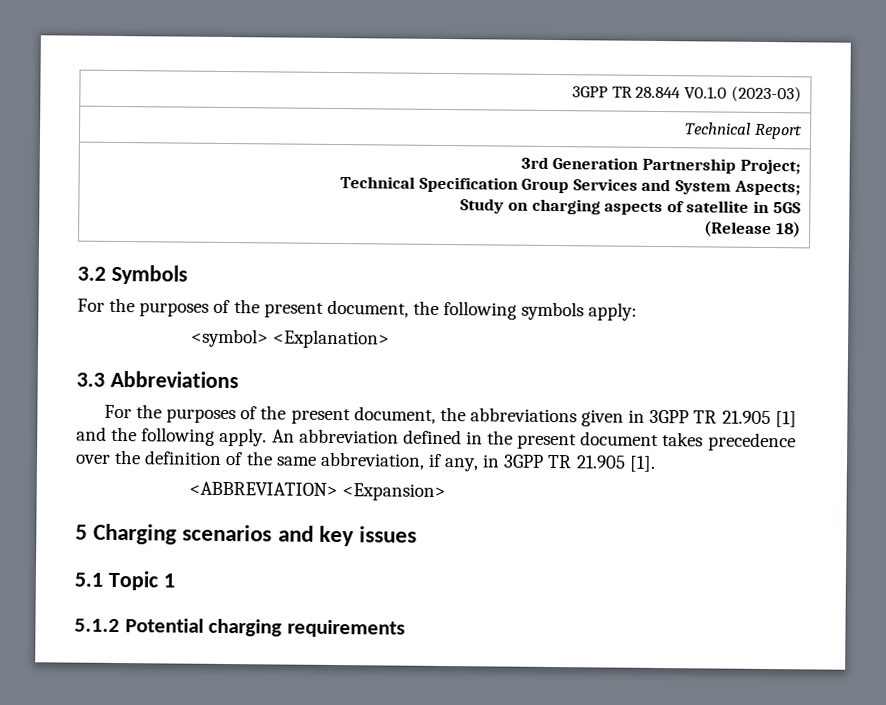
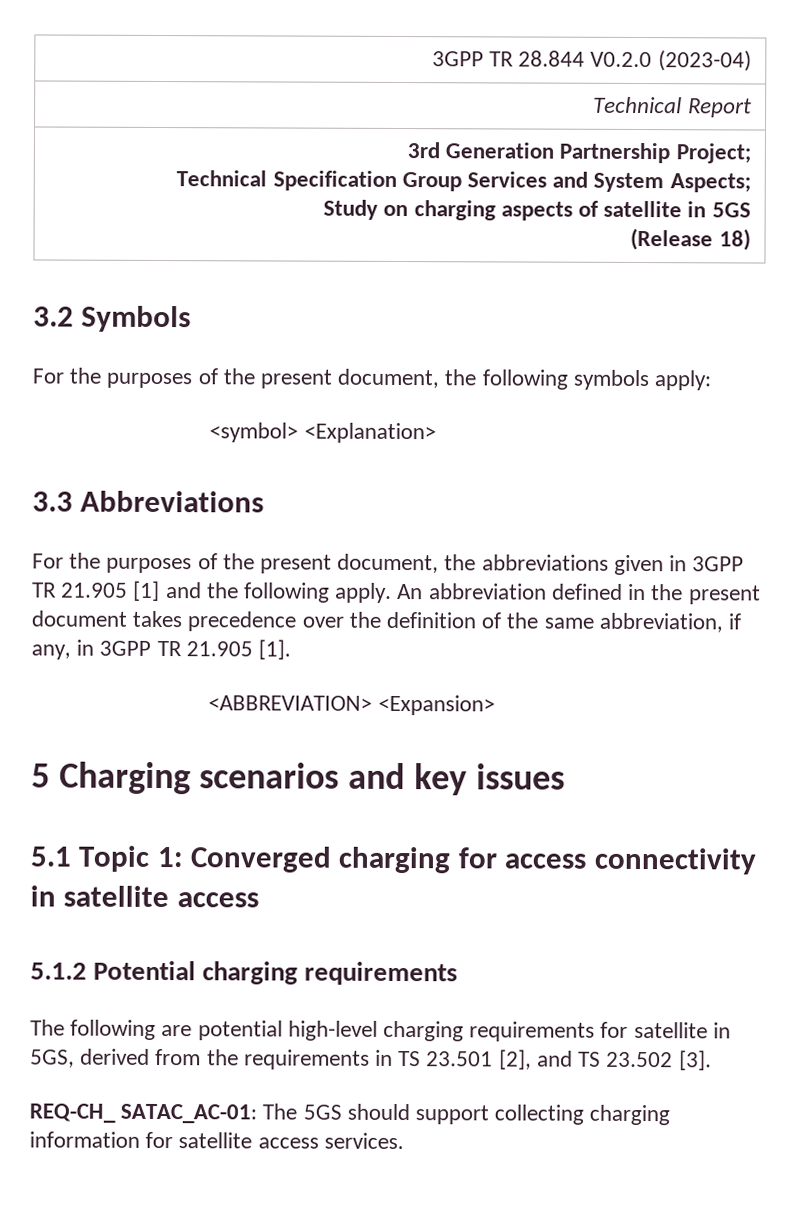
- 3GPP TR 28.844 V0.1.0 (2023-03)
+ 3GPP TR 28.844 V0.2.0 (2023-04)
- 5.1 Topic 1
+ 5.1 Topic 1: Converged charging for access connectivity in satellite access
  5.1.2 Potential charging requirements
+ The following are potential high-level charging requirements for satellite in 5GS, derived from the requirements in TS 23.501 [2], and TS 23.502 [3].
+ REQ-CH_ SATAC_AC-01: The 5GS should support collecting charging information for satellite access services.

